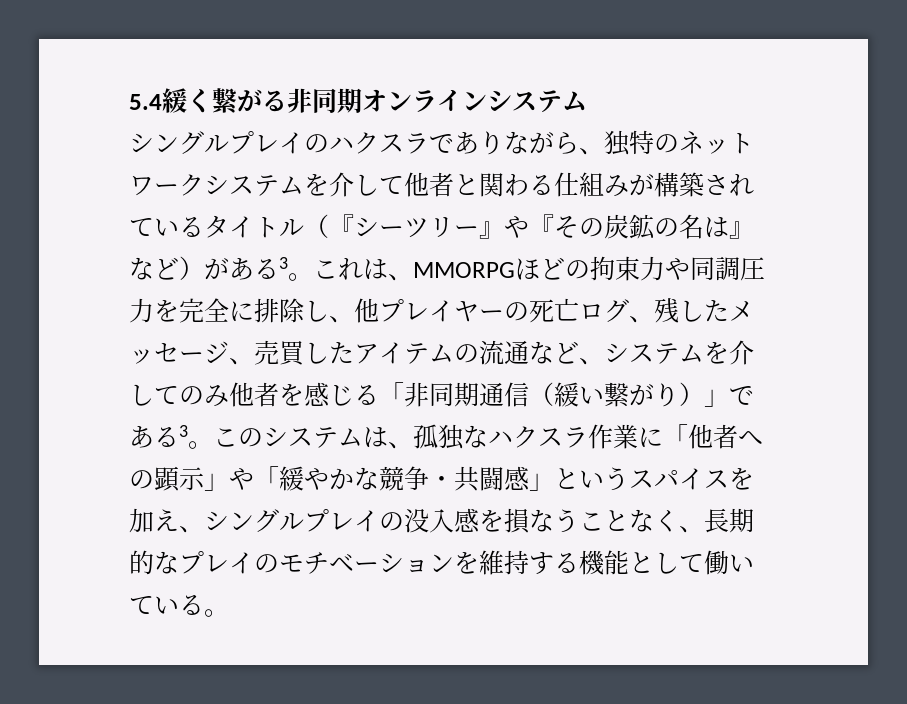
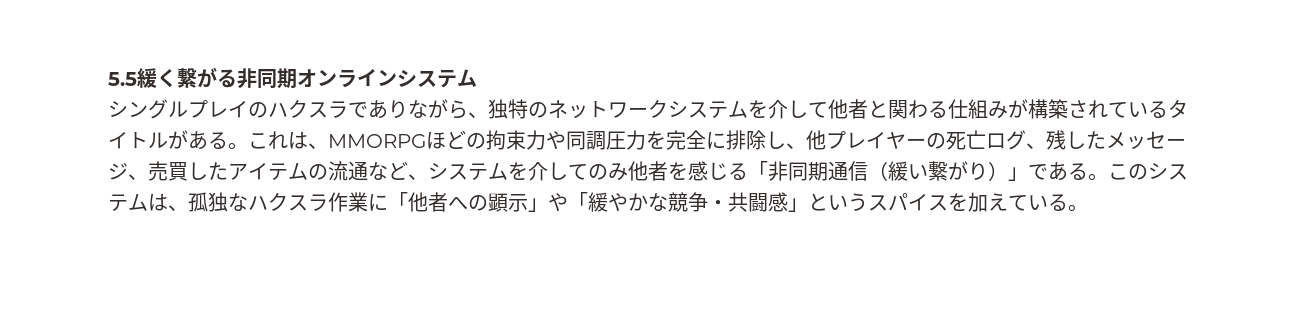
- 5.4緩く繋がる非同期オンラインシステム
+ 5.5緩く繋がる非同期オンラインシステム
- シングルプレイのハクスラでありながら、独特のネットワークシステムを介して他者と関わる仕組みが構築されているタイトル（『シーツリー』や『その炭鉱の名は』など）がある3。
+ シングルプレイのハクスラでありながら、独特のネットワークシステムを介して他者と関わる仕組みが構築されているタイトルがある。
- これは、MMORPGほどの拘束力や同調圧力を完全に排除し、他プレイヤーの死亡ログ、残したメッセージ、売買したアイテムの流通など、システムを介してのみ他者を感じる「非同期通信（緩い繋がり）」である3。
+ これは、MMORPGほどの拘束力や同調圧力を完全に排除し、他プレイヤーの死亡ログ、残したメッセージ、売買したアイテムの流通など、システムを介してのみ他者を感じる「非同期通信（緩い繋がり）」である。
- このシステムは、孤独なハクスラ作業に「他者への顕示」や「緩やかな競争・共闘感」というスパイスを加え、シングルプレイの没入感を損なうことなく、長期的なプレイのモチベーションを維持する機能として働いている。
+ このシステムは、孤独なハクスラ作業に「他者への顕示」や「緩やかな競争・共闘感」というスパイスを加えている。

